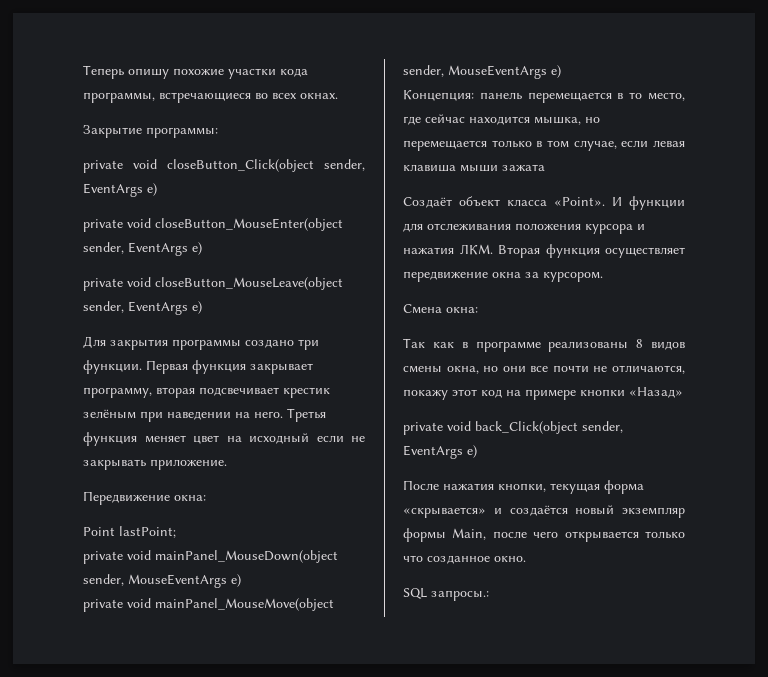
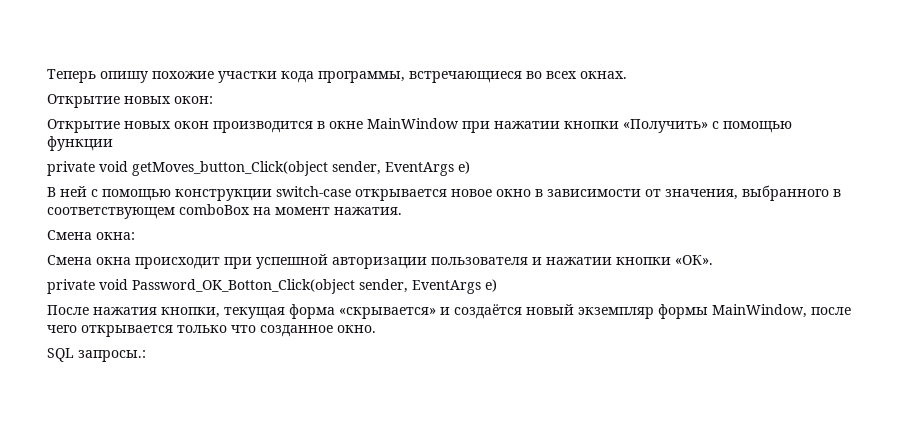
- Закрытие программы:
- private void closeButton_Click(object sender, EventArgs e)
- private void closeButton_MouseEnter(object sender, EventArgs e)
- private void closeButton_MouseLeave(object sender, EventArgs e)
- Для закрытия программы создано три функции. Первая функция закрывает программу, вторая подсвечивает крестик зелёным при наведении на него. Третья функция меняет цвет на исходный если не закрывать приложение.
- Передвижение окна:
- Point lastPoint;
- private void mainPanel_MouseDown(object sender, MouseEventArgs e)
- private void mainPanel_MouseMove(object sender, MouseEventArgs e)
- Концепция: панель перемещается в то место, где сейчас находится мышка, но перемещается только в том случае, если левая клавиша мыши зажата
- Создаёт объект класса «Point». И функции для отслеживания положения курсора и нажатия ЛКМ. Вторая функция осуществляет передвижение окна за курсором.
+ Открытие новых окон:
+ Открытие новых окон производится в окне MainWindow при нажатии кнопки «Получить» с помощью функции
+ private void getMoves_button_Click(object sender, EventArgs e)
+ В ней с помощью конструкции switch-case открывается новое окно в зависимости от значения, выбранного в соответствующем comboBox на момент нажатия.
  Смена окна:
- Так как в программе реализованы 8 видов смены окна, но они все почти не отличаются, покажу этот код на примере кнопки «Назад»
- private void back_Click(object sender, EventArgs e)
+ Смена окна происходит при успешной авторизации пользователя и нажатии кнопки «ОК».
+ private void Password_OK_Botton_Click(object sender, EventArgs e)
- После нажатия кнопки, текущая форма «скрывается» и создаётся новый экземпляр формы Main, после чего открывается только что созданное окно.
+ После нажатия кнопки, текущая форма «скрывается» и создаётся новый экземпляр формы MainWindow, после чего открывается только что созданное окно.

